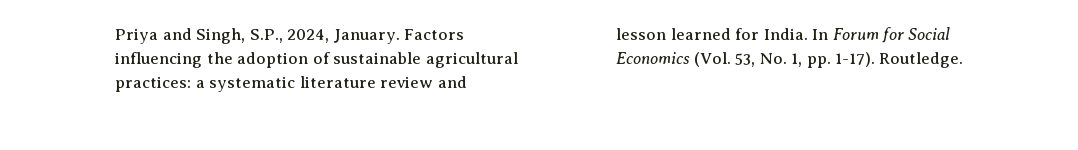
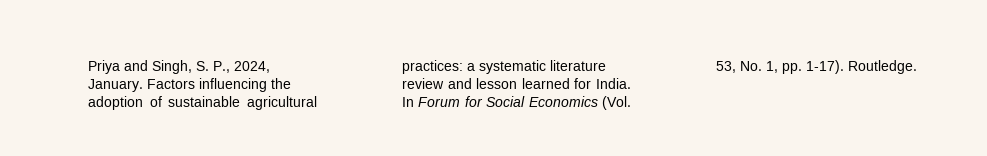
- Priya and Singh, S.P., 2024, January.
+ Priya and Singh, S. P., 2024, January.

